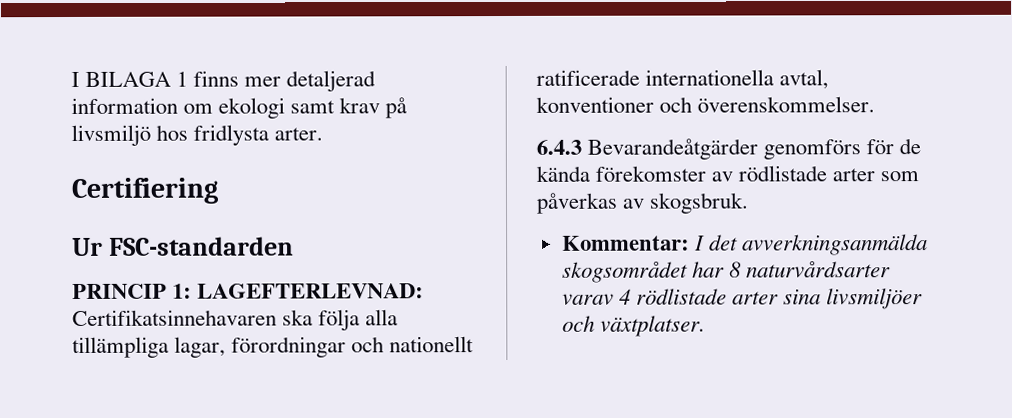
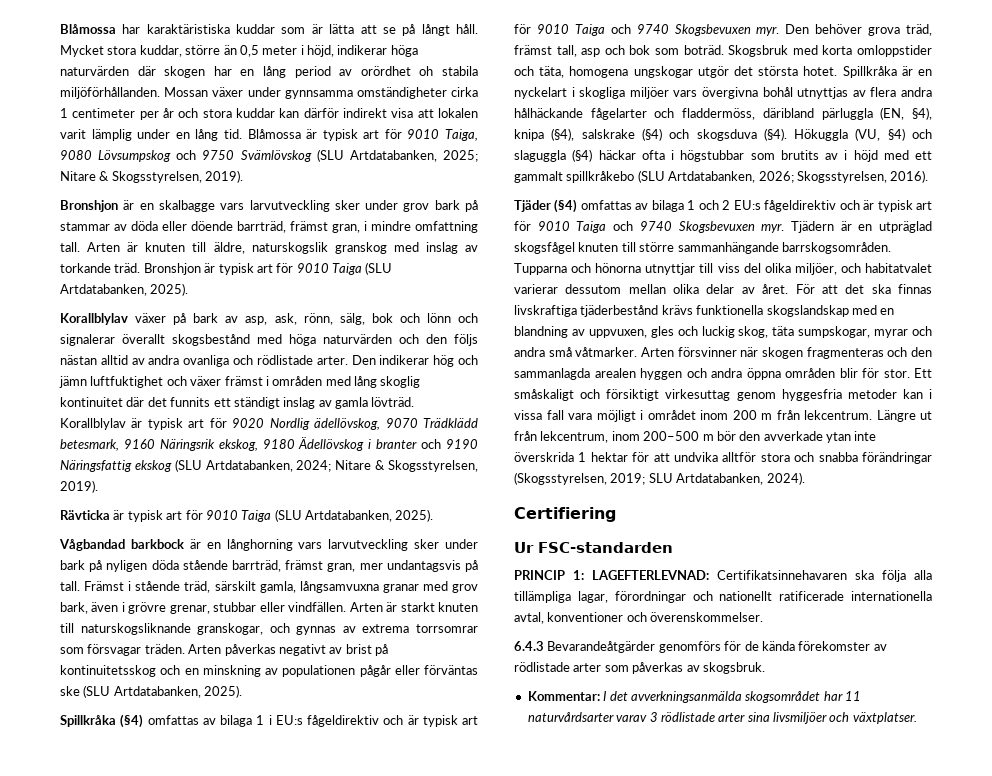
- I BILAGA 1 finns mer detaljerad information om ekologi samt krav på livsmiljö hos fridlysta arter.
+ Blåmossa har karaktäristiska kuddar som är lätta att se på långt håll. Mycket stora kuddar, större än 0,5 meter i höjd, indikerar höga naturvärden där skogen har en lång period av orördhet oh stabila miljöförhållanden. Mossan växer under gynnsamma omständigheter cirka 1 centimeter per år och stora kuddar kan därför indirekt visa att lokalen varit lämplig under en lång tid. Blåmossa är typisk art för 9010 Taiga, 9080 Lövsumpskog och 9750 Svämlövskog (SLU Artdatabanken, 2025; Nitare & Skogsstyrelsen, 2019).
+ Bronshjon är en skalbagge vars larvutveckling sker under grov bark på stammar av döda eller döende barrträd, främst gran, i mindre omfattning tall. Arten är knuten till äldre, naturskogslik granskog med inslag av torkande träd. Bronshjon är typisk art för 9010 Taiga (SLU Artdatabanken, 2025).
+ Korallblylav växer på bark av asp, ask, rönn, sälg, bok och lönn och signalerar överallt skogsbestånd med höga naturvärden och den följs nästan alltid av andra ovanliga och rödlistade arter. Den indikerar hög och jämn luftfuktighet och växer främst i områden med lång skoglig kontinuitet där det funnits ett ständigt inslag av gamla lövträd. Korallblylav är typisk art för 9020 Nordlig ädellövskog, 9070 Trädklädd betesmark, 9160 Näringsrik ekskog, 9180 Ädellövskog i branter och 9190 Näringsfattig ekskog (SLU Artdatabanken, 2024; Nitare & Skogsstyrelsen, 2019).
+ Rävticka är typisk art för 9010 Taiga (SLU Artdatabanken, 2025).
+ Vågbandad barkbock är en långhorning vars larvutveckling sker under bark på nyligen döda stående barrträd, främst gran, mer undantagsvis på tall. Främst i stående träd, särskilt gamla, långsamvuxna granar med grov bark, även i grövre grenar, stubbar eller vindfällen. Arten är starkt knuten till naturskogsliknande granskogar, och gynnas av extrema torrsomrar som försvagar träden. Arten påverkas negativt av brist på kontinuitetsskog och en minskning av populationen pågår eller förväntas ske (SLU Artdatabanken, 2025).
+ Spillkråka (§4) omfattas av bilaga 1 i EU:s fågeldirektiv och är typisk art för 9010 Taiga och 9740 Skogsbevuxen myr. Den behöver grova träd, främst tall, asp och bok som boträd. Skogsbruk med korta omloppstider och täta, homogena ungskogar utgör det största hotet. Spillkråka är en nyckelart i skogliga miljöer vars övergivna bohål utnyttjas av flera andra hålhäckande fågelarter och fladdermöss, däribland pärluggla (EN, §4), knipa (§4), salskrake (§4) och skogsduva (§4). Hökuggla (VU, §4) och slaguggla (§4) häckar ofta i högstubbar som brutits av i höjd med ett gammalt spillkråkebo (SLU Artdatabanken, 2026; Skogsstyrelsen, 2016).
+ Tjäder (§4) omfattas av bilaga 1 och 2 EU:s fågeldirektiv och är typisk art för 9010 Taiga och 9740 Skogsbevuxen myr. Tjädern är en utpräglad skogsfågel knuten till större sammanhängande barrskogsområden. Tupparna och hönorna utnyttjar till viss del olika miljöer, och habitatvalet varierar dessutom mellan olika delar av året. För att det ska finnas livskraftiga tjäderbestånd krävs funktionella skogslandskap med en blandning av uppvuxen, gles och luckig skog, täta sumpskogar, myrar och andra små våtmarker. Arten försvinner när skogen fragmenteras och den sammanlagda arealen hyggen och andra öppna områden blir för stor. Ett småskaligt och försiktigt virkesuttag genom hyggesfria metoder kan i vissa fall vara möjligt i området inom 200 m från lekcentrum. Längre ut från lekcentrum, inom 200–500 m bör den avverkade ytan inte överskrida 1 hektar för att undvika alltför stora och snabba förändringar (Skogsstyrelsen, 2019; SLU Artdatabanken, 2024).
- Kommentar: I det avverkningsanmälda skogsområdet har 8 naturvårdsarter varav 4 rödlistade arter sina livsmiljöer och växtplatser.
+ Kommentar: I det avverkningsanmälda skogsområdet har 11 naturvårdsarter varav 3 rödlistade arter sina livsmiljöer och växtplatser.

